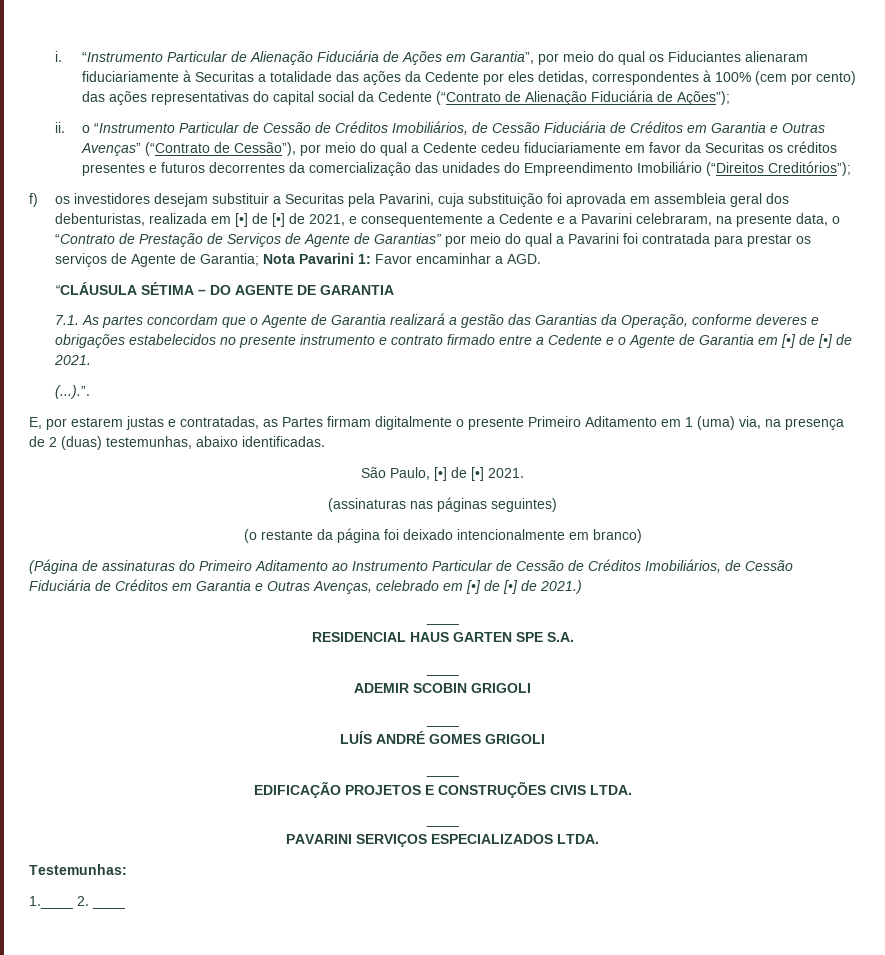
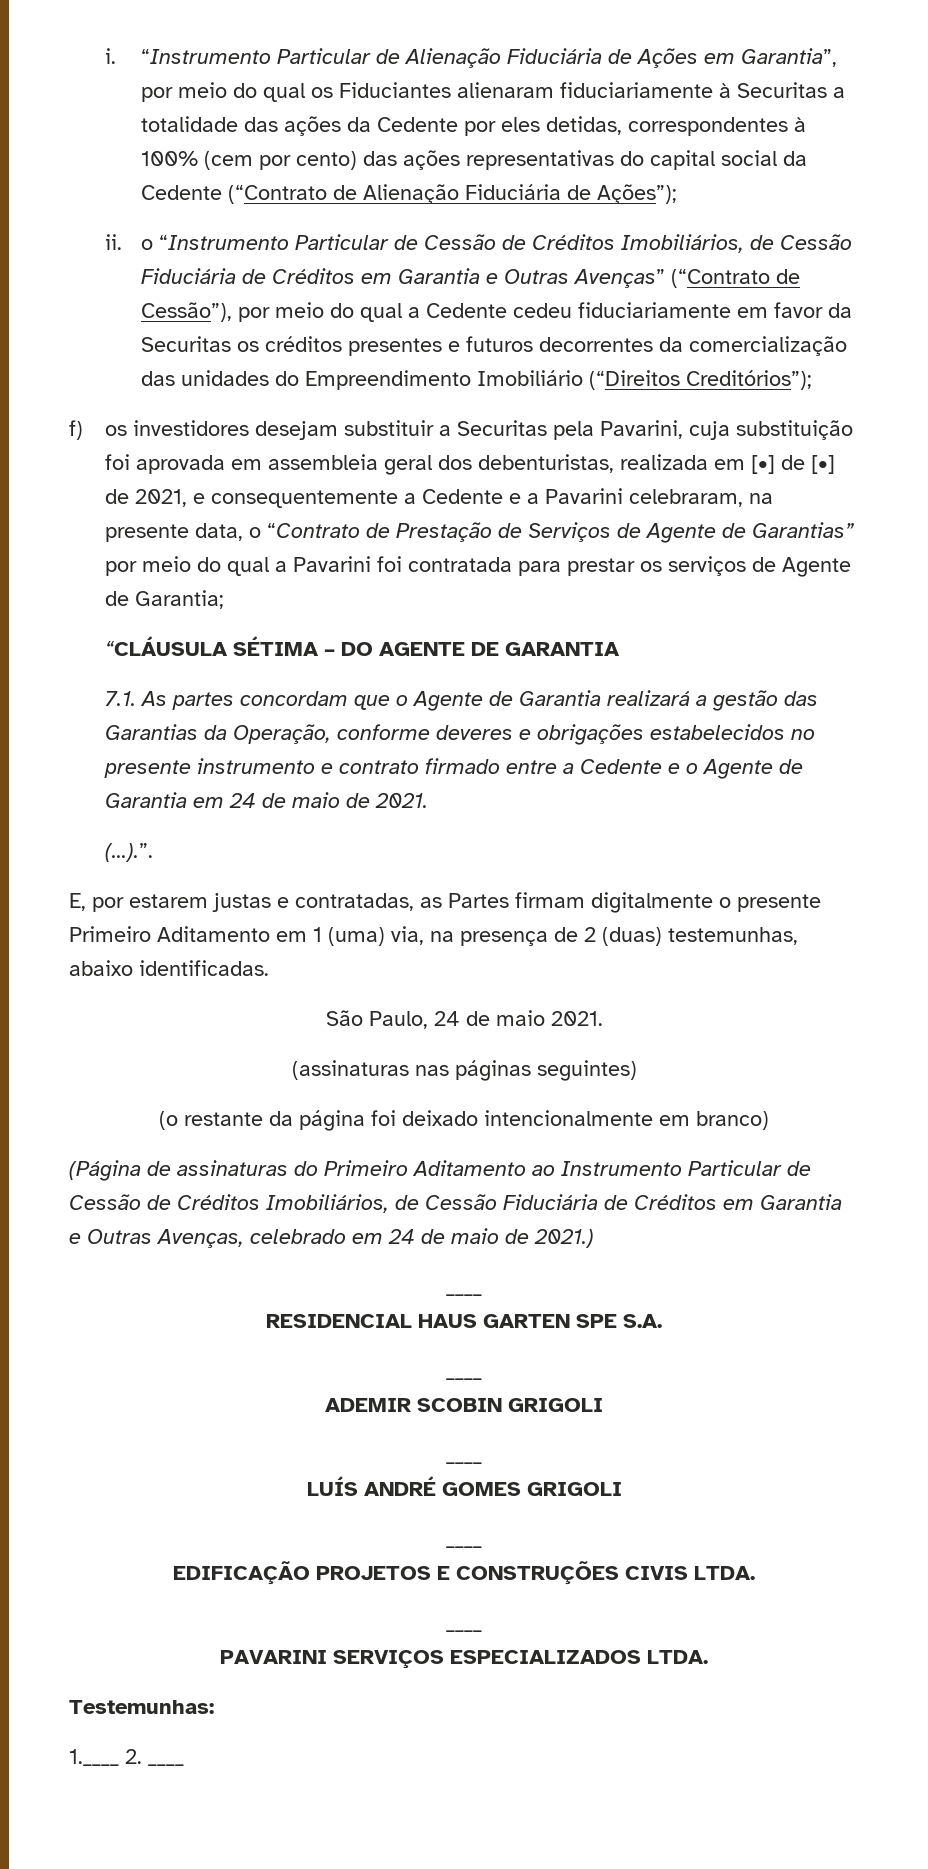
- Nota Pavarini 1: Favor encaminhar a AGD.
- 7.1. As partes concordam que o Agente de Garantia realizará a gestão das Garantias da Operação, conforme deveres e obrigações estabelecidos no presente instrumento e contrato firmado entre a Cedente e o Agente de Garantia em [•] de [•] de 2021.
+ 7.1. As partes concordam que o Agente de Garantia realizará a gestão das Garantias da Operação, conforme deveres e obrigações estabelecidos no presente instrumento e contrato firmado entre a Cedente e o Agente de Garantia em 24 de maio de 2021.
- São Paulo, [•] de [•] 2021.
+ São Paulo, 24 de maio 2021.
- (Página de assinaturas do Primeiro Aditamento ao Instrumento Particular de Cessão de Créditos Imobiliários, de Cessão Fiduciária de Créditos em Garantia e Outras Avenças, celebrado em [•] de [•] de 2021.)
+ (Página de assinaturas do Primeiro Aditamento ao Instrumento Particular de Cessão de Créditos Imobiliários, de Cessão Fiduciária de Créditos em Garantia e Outras Avenças, celebrado em 24 de maio de 2021.)

